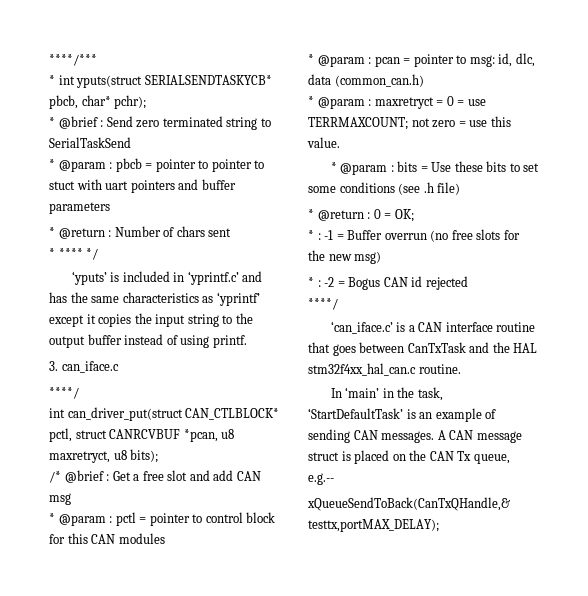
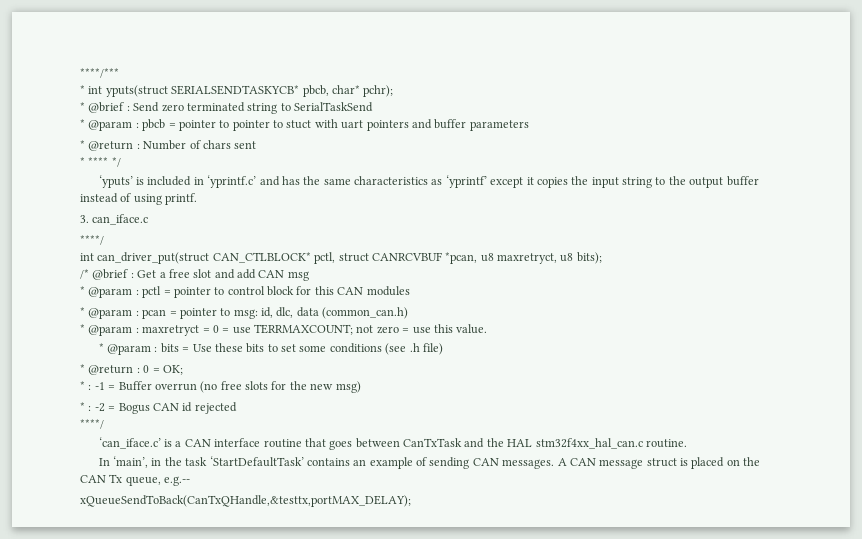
- In ‘main’ in the task, ‘StartDefaultTask’ is an example of sending CAN messages.
+ In ‘main’, in the task ‘StartDefaultTask’ contains an example of sending CAN messages.

